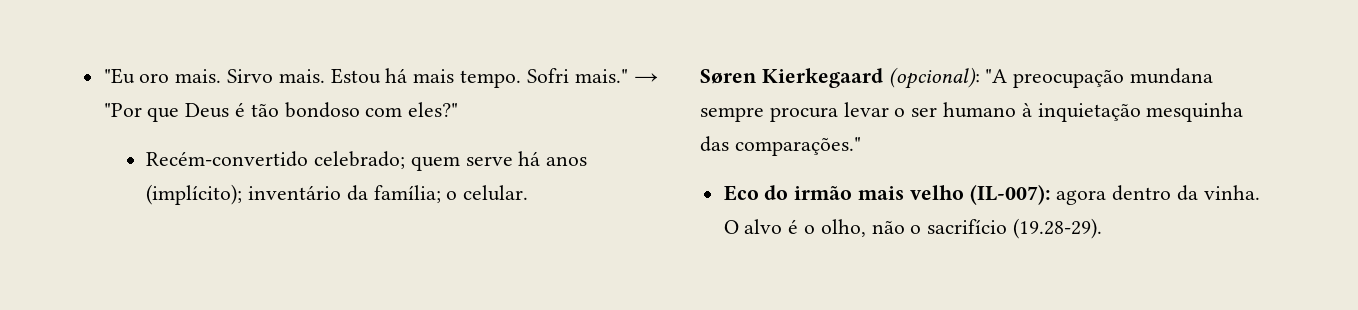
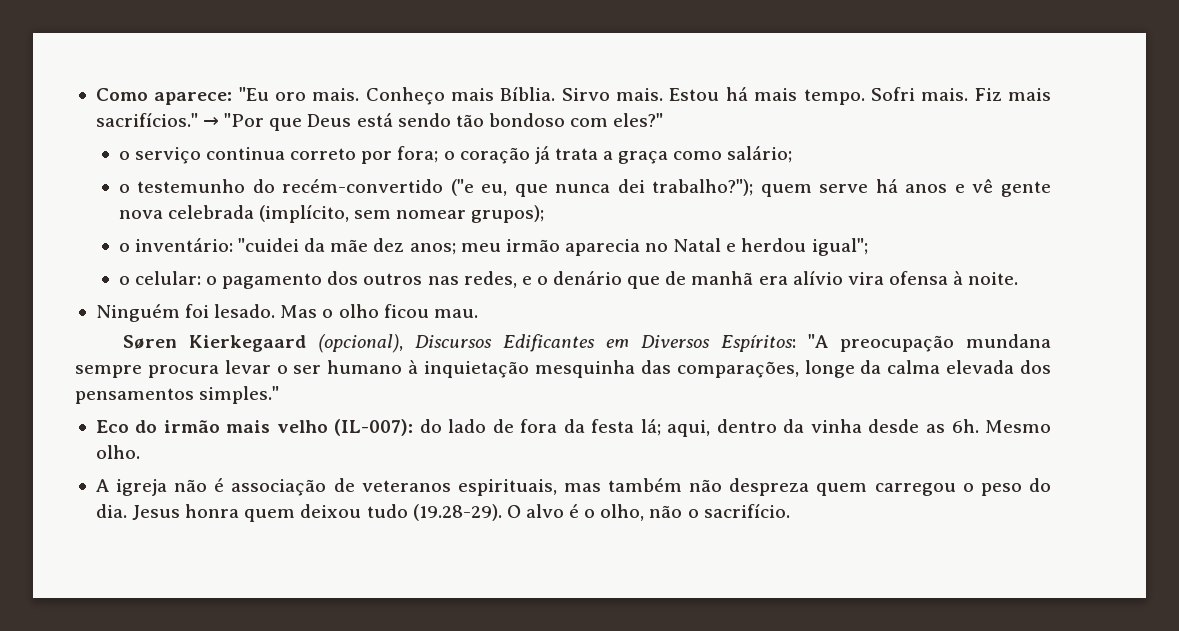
- "Eu oro mais.
+ Como aparece: "Eu oro mais.
+ Conheço mais Bíblia.
- Sofri mais."
+ Sofri mais. Fiz mais sacrifícios."
- → "Por que Deus é tão bondoso com eles?"
+ → "Por que Deus está sendo tão bondoso com eles?"
- Recém-convertido celebrado; quem serve há anos (implícito); inventário da família; o celular.
- Søren Kierkegaard (opcional): "A preocupação mundana sempre procura levar o ser humano à inquietação mesquinha das comparações."
+ o serviço continua correto por fora; o coração já trata a graça como salário;
+ o testemunho do recém-convertido ("e eu, que nunca dei trabalho?"); quem serve há anos e vê gente nova celebrada (implícito, sem nomear grupos);
+ o inventário: "cuidei da mãe dez anos; meu irmão aparecia no Natal e herdou igual";
+ o celular: o pagamento dos outros nas redes, e o denário que de manhã era alívio vira ofensa à noite.
+ Ninguém foi lesado. Mas o olho ficou mau.
+ Søren Kierkegaard (opcional), Discursos Edificantes em Diversos Espíritos: "A preocupação mundana sempre procura levar o ser humano à inquietação mesquinha das comparações, longe da calma elevada dos pensamentos simples."
- Eco do irmão mais velho (IL-007): agora dentro da vinha. O alvo é o olho, não o sacrifício (19.28-29).
+ Eco do irmão mais velho (IL-007): do lado de fora da festa lá; aqui, dentro da vinha desde as 6h. Mesmo olho.
+ A igreja não é associação de veteranos espirituais, mas também não despreza quem carregou o peso do dia. Jesus honra quem deixou tudo (19.28-29). O alvo é o olho, não o sacrifício.

